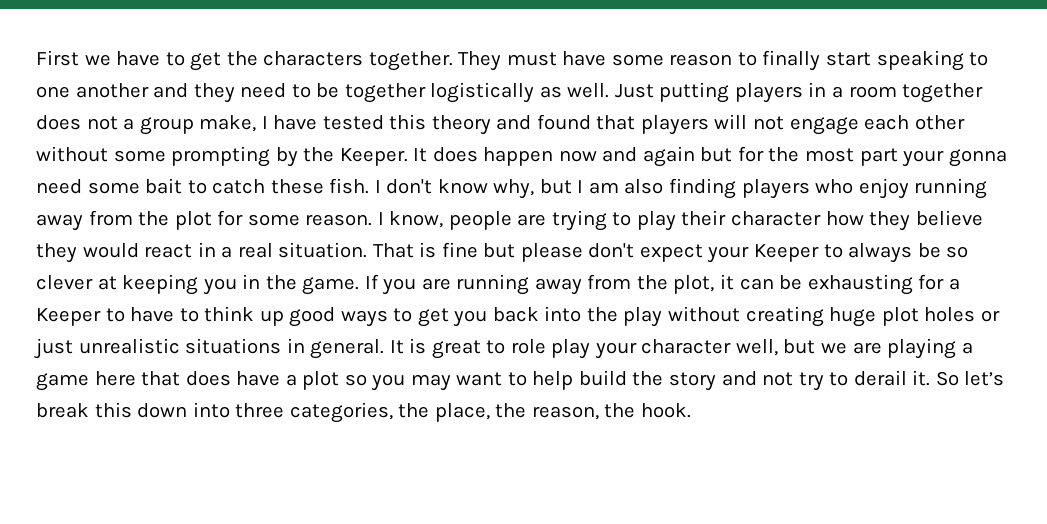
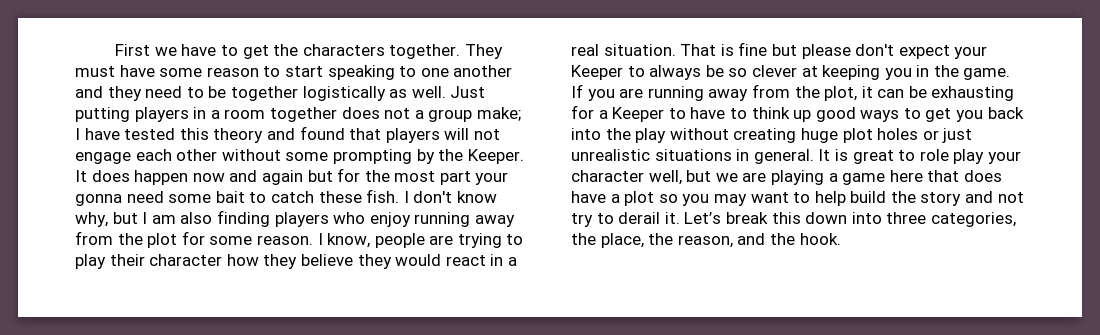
- They must have some reason to finally start speaking to one another and they need to be together logistically as well.
+ They must have some reason to start speaking to one another and they need to be together logistically as well.
- Just putting players in a room together does not a group make, I have tested this theory and found that players will not engage each other without some prompting by the Keeper.
+ Just putting players in a room together does not a group make; I have tested this theory and found that players will not engage each other without some prompting by the Keeper.
- So let’s break this down into three categories, the place, the reason, the hook.
+ Let’s break this down into three categories, the place, the reason, and the hook.

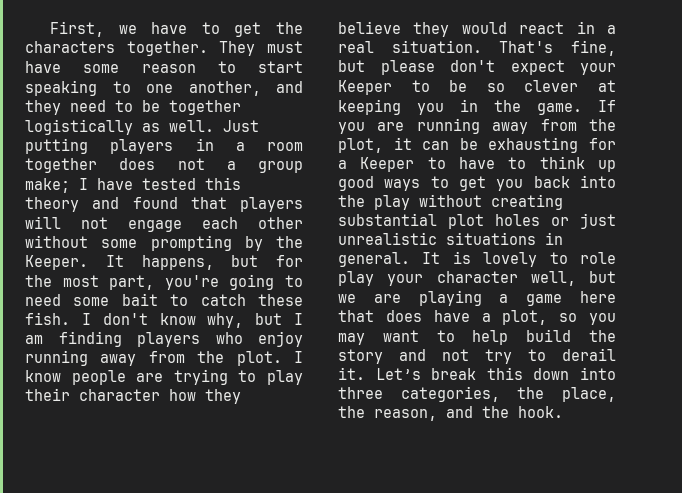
- First we have to get the characters together.
+ First, we have to get the characters together.
- They must have some reason to start speaking to one another and they need to be together logistically as well.
+ They must have some reason to start speaking to one another, and they need to be together logistically as well.
- It does happen now and again but for the most part your gonna need some bait to catch these fish.
+ It happens, but for the most part, you're going to need some bait to catch these fish.
- I don't know why, but I am also finding players who enjoy running away from the plot for some reason. I know, people are trying to play their character how they believe they would react in a real situation.
+ I don't know why, but I am finding players who enjoy running away from the plot. I know people are trying to play their character how they believe they would react in a real situation.
- That is fine but please don't expect your Keeper to always be so clever at keeping you in the game.
+ That's fine, but please don't expect your Keeper to be so clever at keeping you in the game.
- If you are running away from the plot, it can be exhausting for a Keeper to have to think up good ways to get you back into the play without creating huge plot holes or just unrealistic situations in general.
+ If you are running away from the plot, it can be exhausting for a Keeper to have to think up good ways to get you back into the play without creating substantial plot holes or just unrealistic situations in general.
- It is great to role play your character well, but we are playing a game here that does have a plot so you may want to help build the story and not try to derail it.
+ It is lovely to role play your character well, but we are playing a game here that does have a plot, so you may want to help build the story and not try to derail it.

